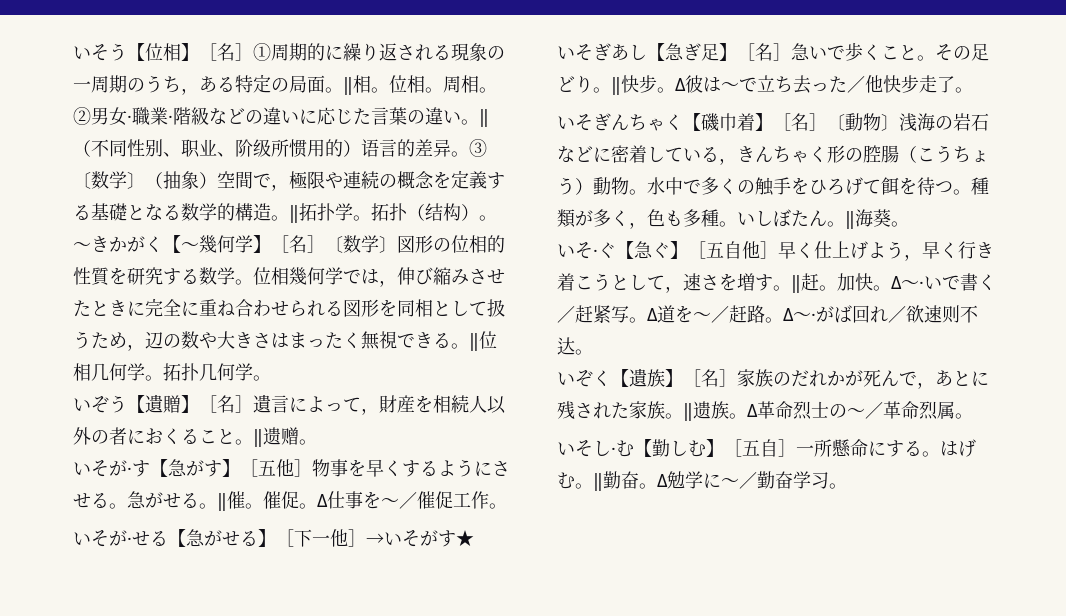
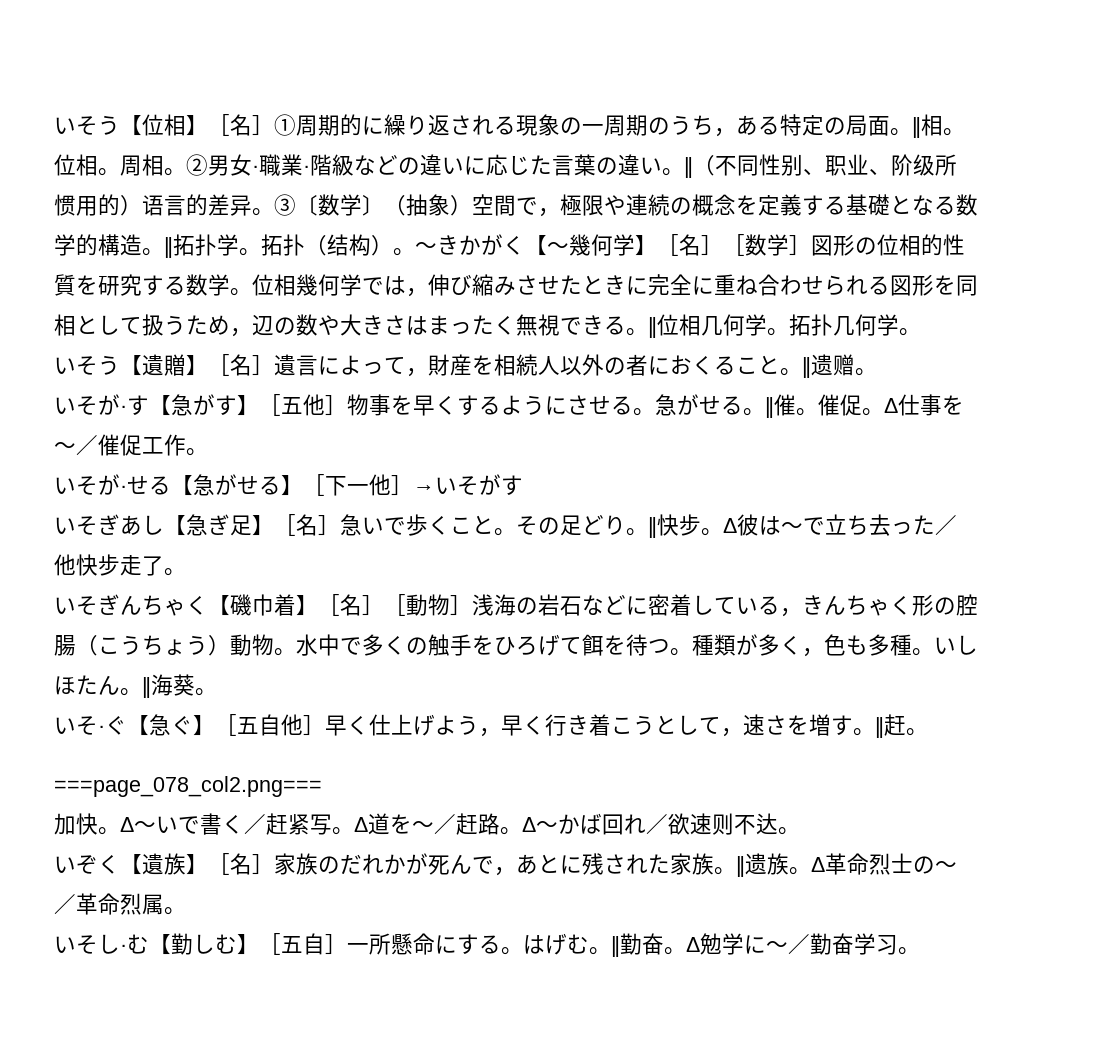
- ～きかがく【～幾何学】［名］〔数学〕図形の位相的性質を研究する数学。
+ ～きかがく【～幾何学】［名］［数学］図形の位相的性質を研究する数学。
- いぞう【遺贈】［名］遺言によって，財産を相続人以外の者におくること。
+ いそう【遺贈】［名］遺言によって，財産を相続人以外の者におくること。
- いそが·せる【急がせる】［下一他］→いそがす★
+ いそが·せる【急がせる】［下一他］→いそがす
- いそぎんちゃく【磯巾着】［名］〔動物〕浅海の岩石などに密着している，きんちゃく形の腔腸（こうちょう）動物。
+ いそぎんちゃく【磯巾着】［名］［動物］浅海の岩石などに密着している，きんちゃく形の腔腸（こうちょう）動物。
- いしぼたん。
+ いしほたん。
- ‖赶。加快。
+ ‖赶。
+ ===page_078_col2.png===
+ 加快。
- Δ～·いで書く／赶紧写。
+ Δ～いで書く／赶紧写。
- Δ～·がば回れ／欲速则不达。
+ Δ～かば回れ／欲速则不达。

